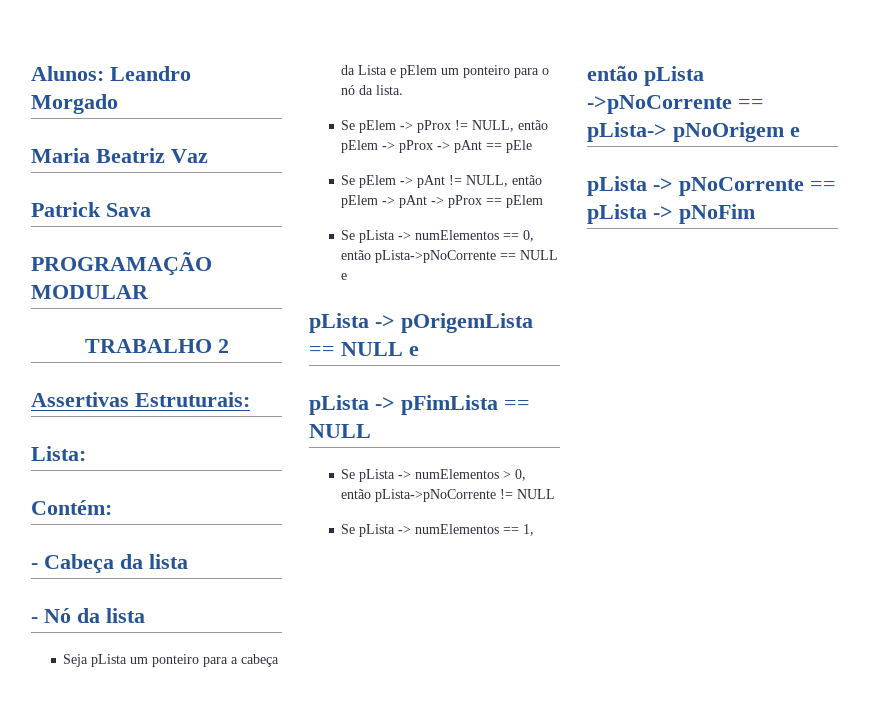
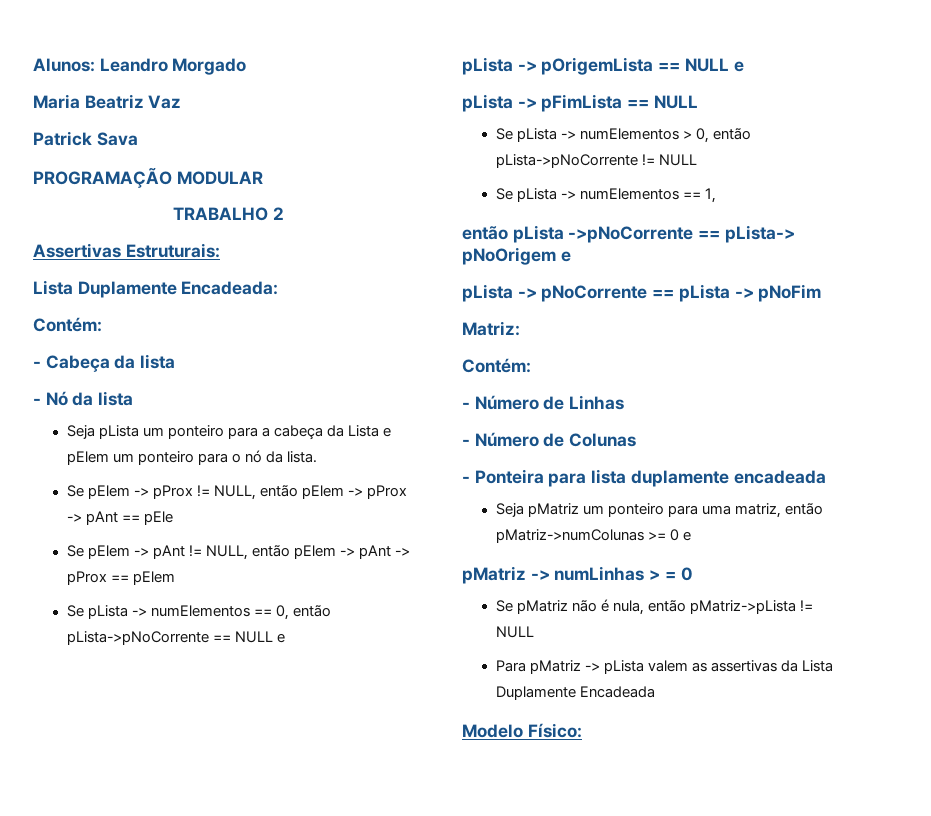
- Lista:
+ Lista Duplamente Encadeada:
+ Matriz:
+ Contém:
+ - Número de Linhas
+ - Número de Colunas
+ - Ponteira para lista duplamente encadeada
+ Seja pMatriz um ponteiro para uma matriz, então pMatriz->numColunas >= 0 e
+ pMatriz -> numLinhas > = 0
+ Se pMatriz não é nula, então pMatriz->pLista != NULL
+ Para pMatriz -> pLista valem as assertivas da Lista Duplamente Encadeada
+ Modelo Físico:

